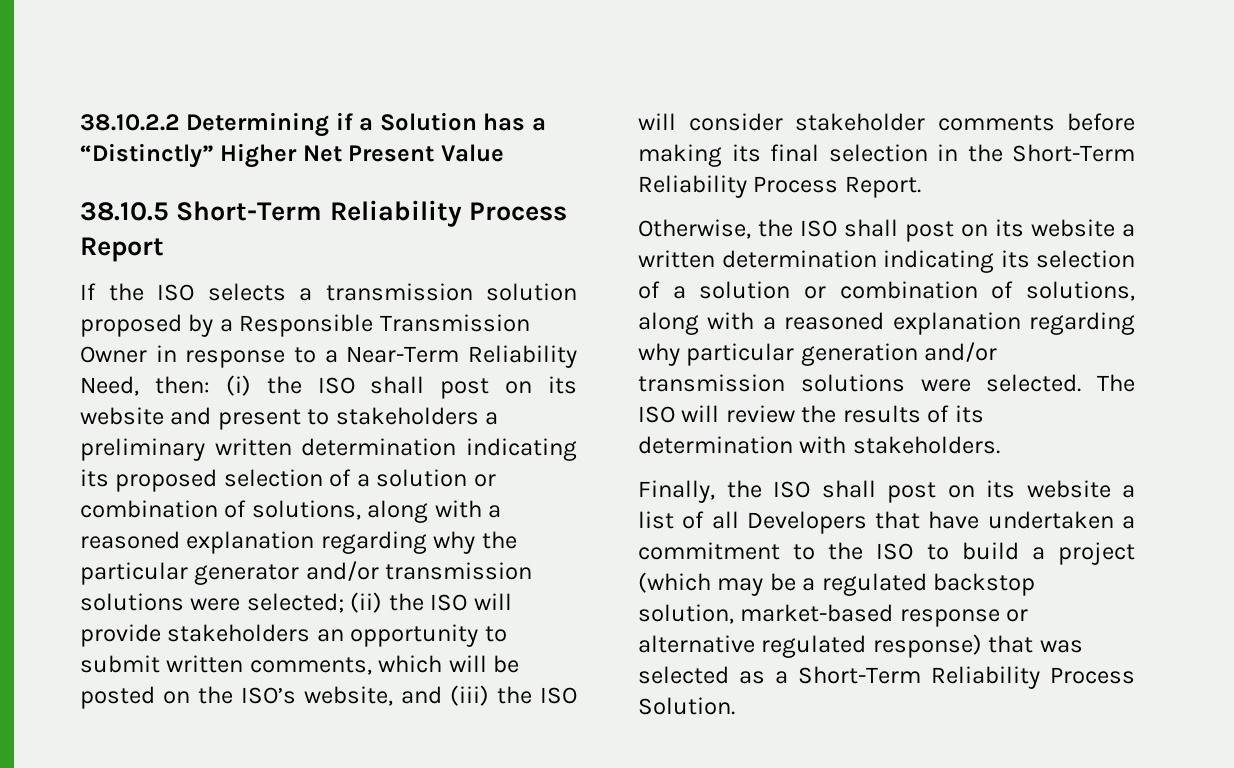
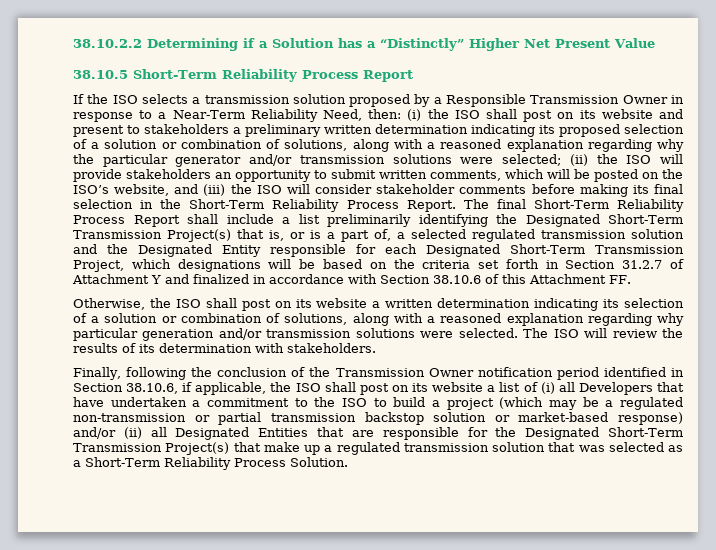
+ The final Short-Term Reliability Process Report shall include a list preliminarily identifying the Designated Short-Term Transmission Project(s) that is, or is a part of, a selected regulated transmission solution and the Designated Entity responsible for each Designated Short-Term Transmission Project, which designations will be based on the criteria set forth in Section 31.2.7 of Attachment Y and finalized in accordance with Section 38.10.6 of this Attachment FF.
- Finally, the ISO shall post on its website a list of all Developers that have undertaken a commitment to the ISO to build a project (which may be a regulated backstop solution, market-based response or alternative regulated response) that was selected as a Short-Term Reliability Process Solution.
+ Finally, following the conclusion of the Transmission Owner notification period identified in Section 38.10.6, if applicable, the ISO shall post on its website a list of (i) all Developers that have undertaken a commitment to the ISO to build a project (which may be a regulated non-transmission or partial transmission backstop solution or market-based response) and/or (ii) all Designated Entities that are responsible for the Designated Short-Term Transmission Project(s) that make up a regulated transmission solution that was selected as a Short-Term Reliability Process Solution.

